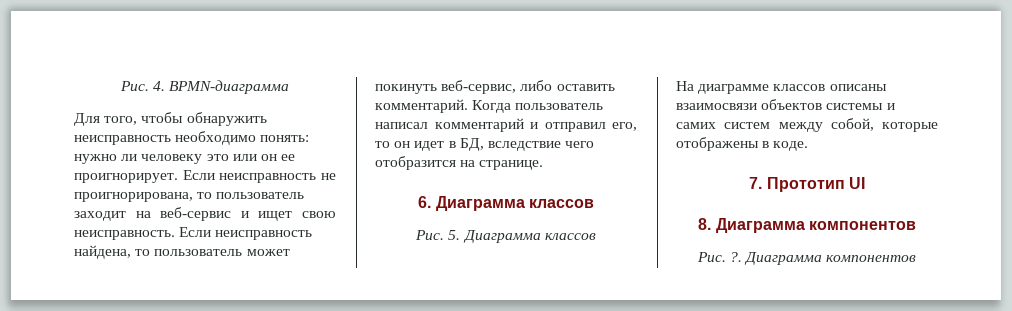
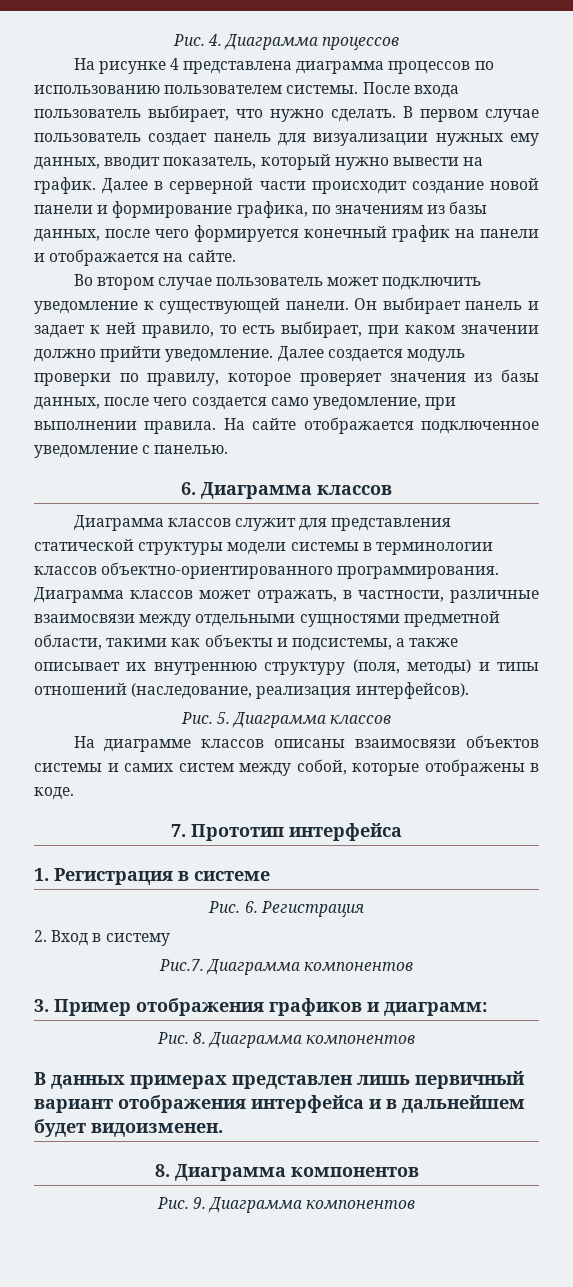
- Рис. 4. BPMN-диаграмма
- Для того, чтобы обнаружить неисправность необходимо понять: нужно ли человеку это или он ее проигнорирует. Если неисправность не проигнорирована, то пользователь заходит на веб-сервис и ищет свою неисправность. Если неисправность найдена, то пользователь может покинуть веб-сервис, либо оставить комментарий. Когда пользователь написал комментарий и отправил его, то он идет в БД, вследствие чего отобразится на странице.
+ Рис. 4. Диаграмма процессов
+ На рисунке 4 представлена диаграмма процессов по использованию пользователем системы. После входа пользователь выбирает, что нужно сделать. В первом случае пользователь создает панель для визуализации нужных ему данных, вводит показатель, который нужно вывести на график. Далее в серверной части происходит создание новой панели и формирование графика, по значениям из базы данных, после чего формируется конечный график на панели и отображается на сайте.
+ Во втором случае пользователь может подключить уведомление к существующей панели. Он выбирает панель и задает к ней правило, то есть выбирает, при каком значении должно прийти уведомление. Далее создается модуль проверки по правилу, которое проверяет значения из базы данных, после чего создается само уведомление, при выполнении правила. На сайте отображается подключенное уведомление с панелью.
  6. Диаграмма классов
+ Диаграмма классов служит для представления статической структуры модели системы в терминологии классов объектно-ориентированного программирования. Диаграмма классов может отражать, в частности, различные взаимосвязи между отдельными сущностями предметной области, такими как объекты и подсистемы, а также описывает их внутреннюю структуру (поля, методы) и типы отношений (наследование, реализация интерфейсов).
- 7. Прототип UI
+ 7. Прототип интерфейса
+ 1. Регистрация в системе
+ Рис. 6. Регистрация
+ 2. Вход в систему
+ Рис.7. Диаграмма компонентов
+ 3. Пример отображения графиков и диаграмм:
+ Рис. 8. Диаграмма компонентов
+ В данных примерах представлен лишь первичный вариант отображения интерфейса и в дальнейшем будет видоизменен.
- Рис. ?. Диаграмма компонентов
+ Рис. 9. Диаграмма компонентов

